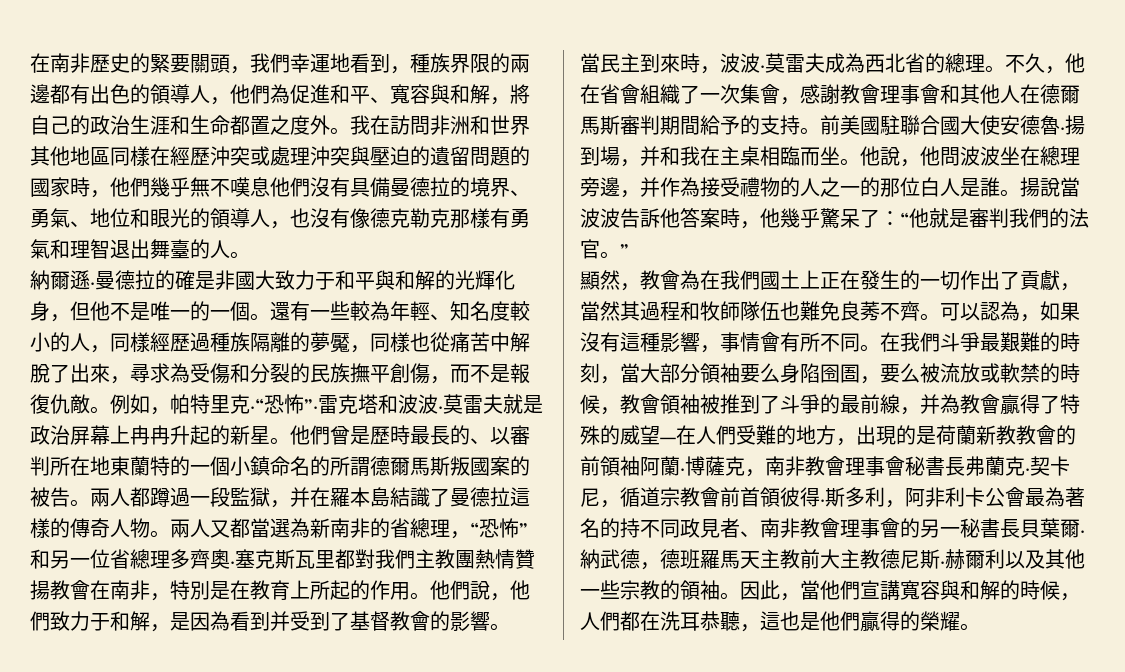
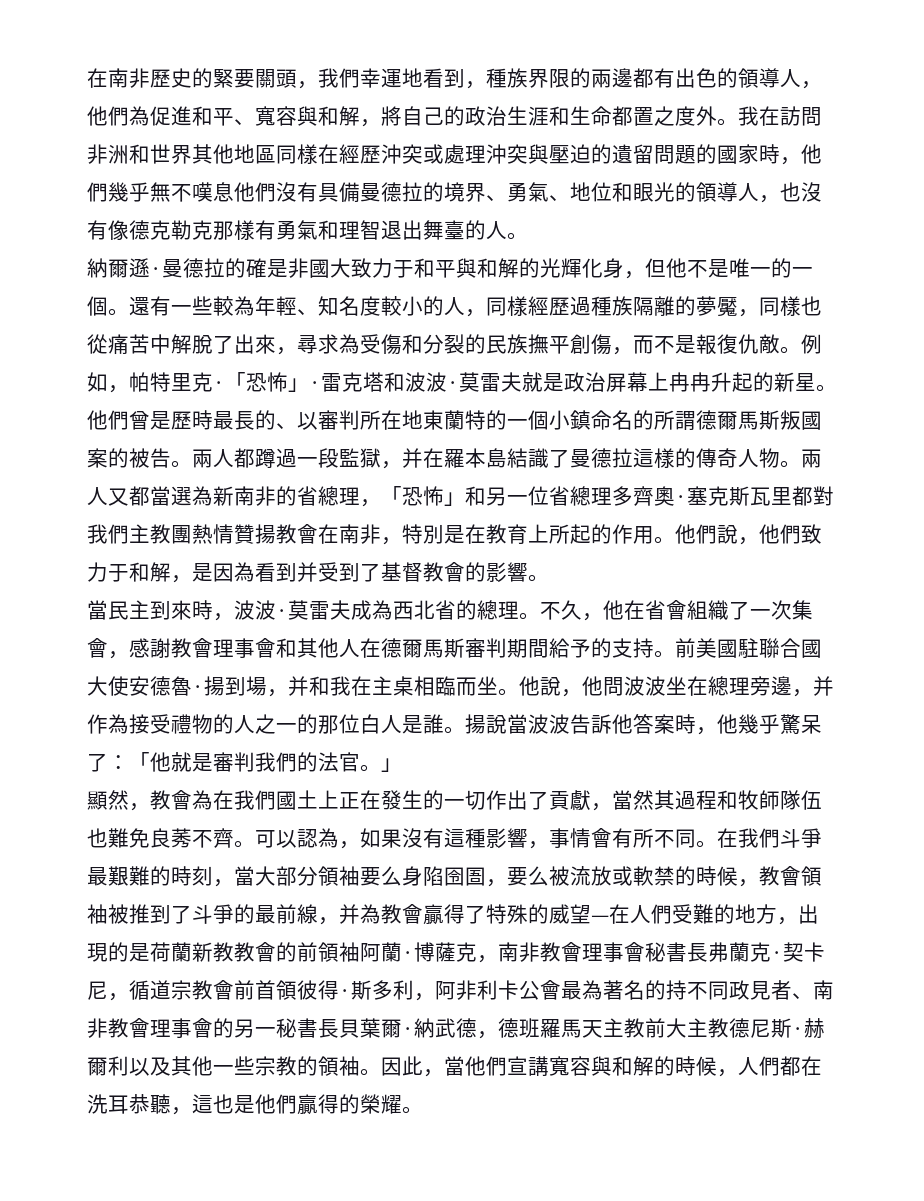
- 例如，帕特里克·“恐怖”·雷克塔和波波·莫雷夫就是政治屏幕上冉冉升起的新星。
+ 例如，帕特里克·「恐怖」·雷克塔和波波·莫雷夫就是政治屏幕上冉冉升起的新星。
- 兩人又都當選為新南非的省總理，“恐怖”和另一位省總理多齊奧·塞克斯瓦里都對我們主教團熱情贊揚教會在南非，特別是在教育上所起的作用。
+ 兩人又都當選為新南非的省總理，「恐怖」和另一位省總理多齊奧·塞克斯瓦里都對我們主教團熱情贊揚教會在南非，特別是在教育上所起的作用。
- 揚說當波波告訴他答案時，他幾乎驚呆了：“他就是審判我們的法官。”
+ 揚說當波波告訴他答案時，他幾乎驚呆了：「他就是審判我們的法官。」

